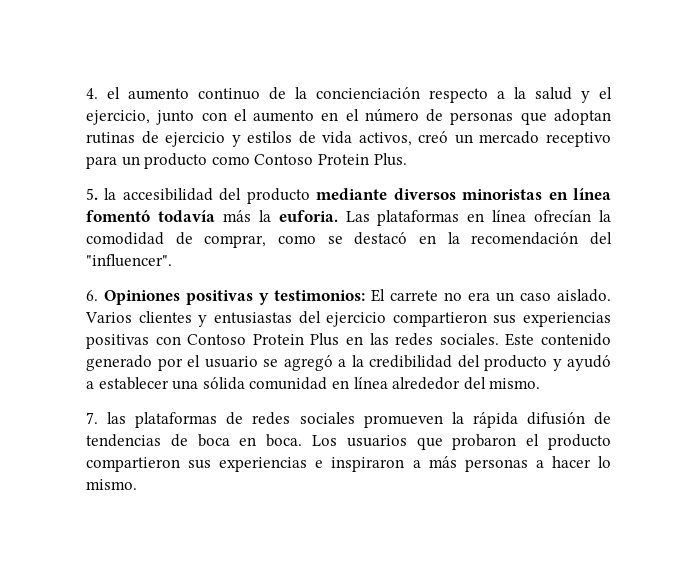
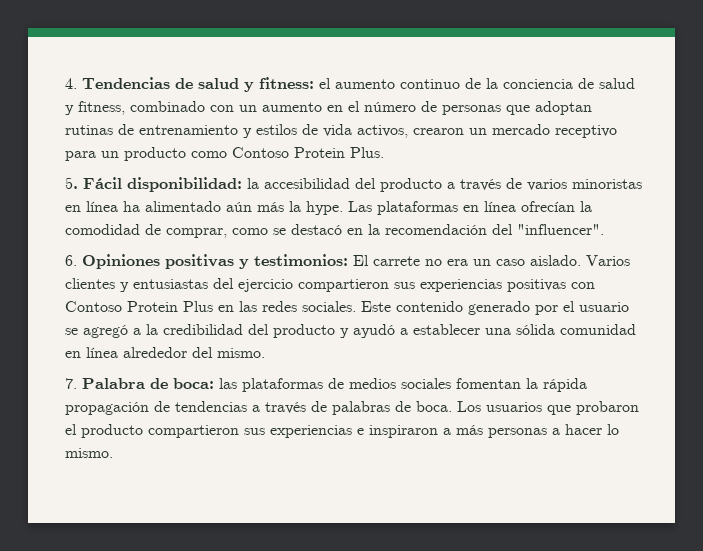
- 4. el aumento continuo de la concienciación respecto a la salud y el ejercicio, junto con el aumento en el número de personas que adoptan rutinas de ejercicio y estilos de vida activos, creó un mercado receptivo para un producto como Contoso Protein Plus.
+ 4. Tendencias de salud y fitness: el aumento continuo de la conciencia de salud y fitness, combinado con un aumento en el número de personas que adoptan rutinas de entrenamiento y estilos de vida activos, crearon un mercado receptivo para un producto como Contoso Protein Plus.
- 5. la accesibilidad del producto mediante diversos minoristas en línea fomentó todavía más la euforia.
+ 5. Fácil disponibilidad: la accesibilidad del producto a través de varios minoristas en línea ha alimentado aún más la hype.
- 7. las plataformas de redes sociales promueven la rápida difusión de tendencias de boca en boca.
+ 7. Palabra de boca: las plataformas de medios sociales fomentan la rápida propagación de tendencias a través de palabras de boca.

